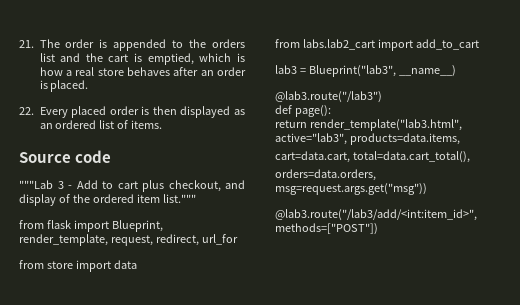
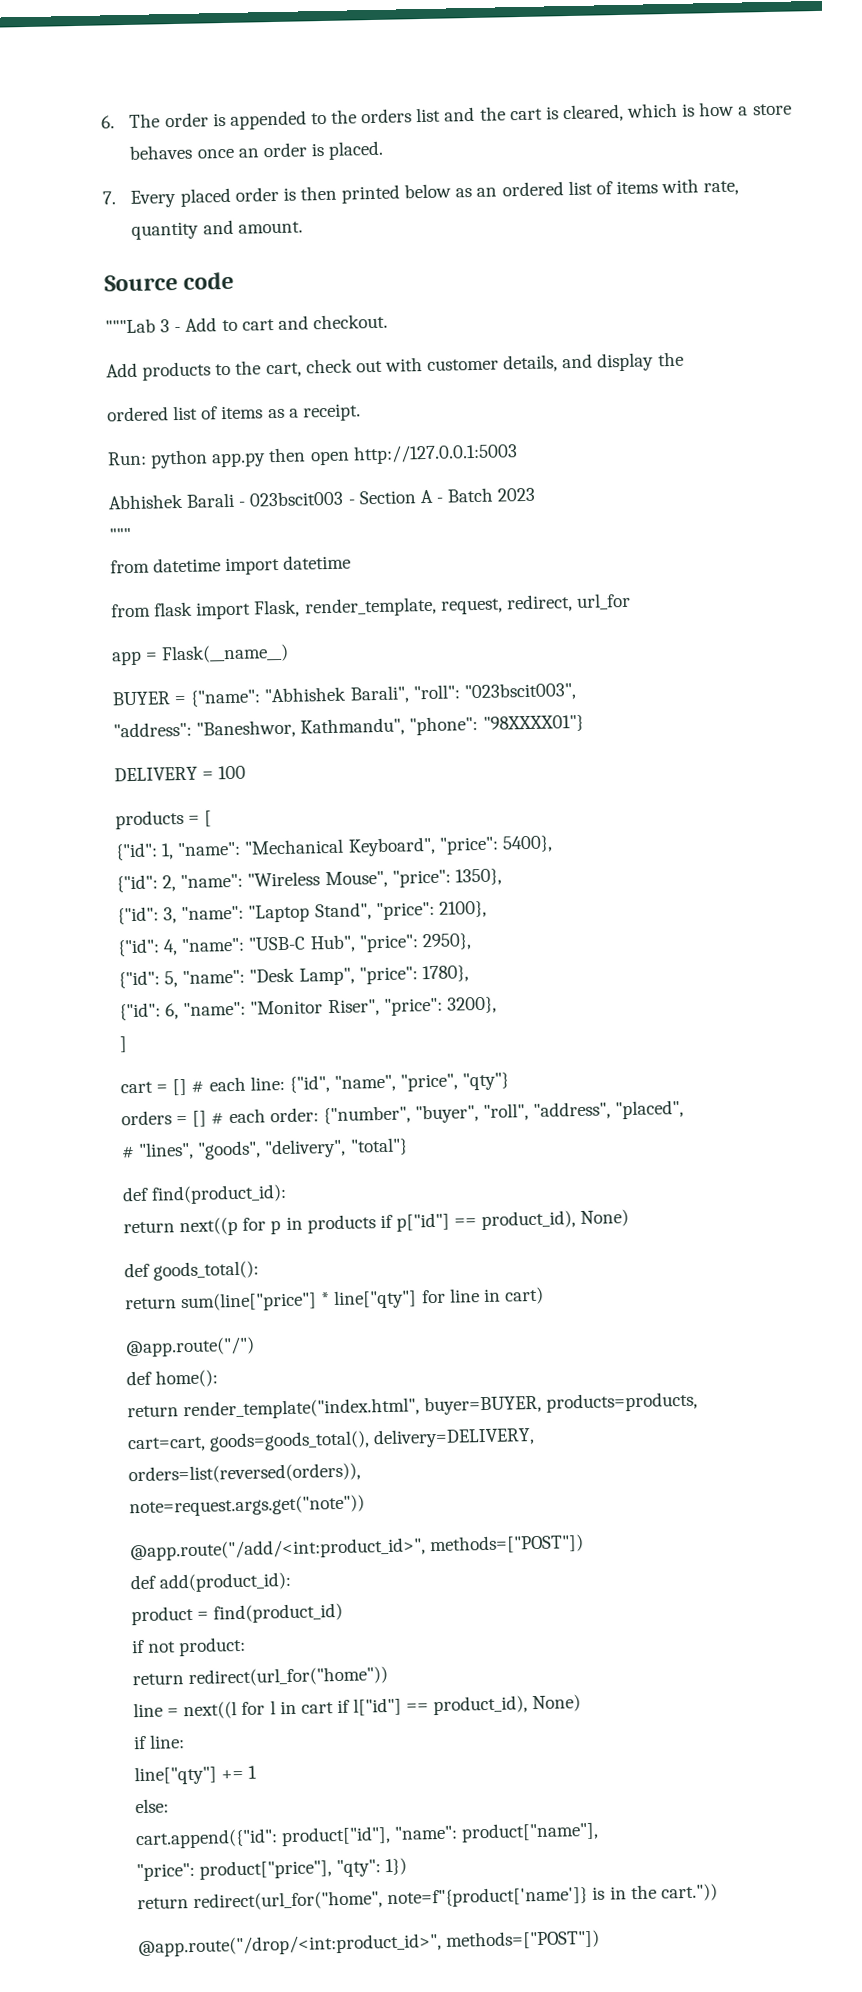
- 21. The order is appended to the orders list and the cart is emptied, which is how a real store behaves after an order is placed.
+ 6. The order is appended to the orders list and the cart is cleared, which is how a store behaves once an order is placed.
- 22. Every placed order is then displayed as an ordered list of items.
+ 7. Every placed order is then printed below as an ordered list of items with rate, quantity and amount.
- """Lab 3 - Add to cart plus checkout, and display of the ordered item list."""
+ """Lab 3 - Add to cart and checkout.
+ Add products to the cart, check out with customer details, and display the
+ ordered list of items as a receipt.
+ Run: python app.py then open http://127.0.0.1:5003
+ Abhishek Barali - 023bscit003 - Section A - Batch 2023
+ """
+ from datetime import datetime
- from flask import Blueprint, render_template, request, redirect, url_for
+ from flask import Flask, render_template, request, redirect, url_for
- from store import data
- from labs.lab2_cart import add_to_cart
- lab3 = Blueprint("lab3", __name__)
- @lab3.route("/lab3")
- def page():
- return render_template("lab3.html", active="lab3", products=data.items,
- cart=data.cart, total=data.cart_total(),
- orders=data.orders, msg=request.args.get("msg"))
- @lab3.route("/lab3/add/<int:item_id>", methods=["POST"])
+ app = Flask(__name__)
+ BUYER = {"name": "Abhishek Barali", "roll": "023bscit003",
+ "address": "Baneshwor, Kathmandu", "phone": "98XXXX01"}
+ DELIVERY = 100
+ products = [
+ {"id": 1, "name": "Mechanical Keyboard", "price": 5400},
+ {"id": 2, "name": "Wireless Mouse", "price": 1350},
+ {"id": 3, "name": "Laptop Stand", "price": 2100},
+ {"id": 4, "name": "USB-C Hub", "price": 2950},
+ {"id": 5, "name": "Desk Lamp", "price": 1780},
+ {"id": 6, "name": "Monitor Riser", "price": 3200},
+ ]
+ cart = [] # each line: {"id", "name", "price", "qty"}
+ orders = [] # each order: {"number", "buyer", "roll", "address", "placed",
+ # "lines", "goods", "delivery", "total"}
+ def find(product_id):
+ return next((p for p in products if p["id"] == product_id), None)
+ def goods_total():
+ return sum(line["price"] * line["qty"] for line in cart)
+ @app.route("/")
+ def home():
+ return render_template("index.html", buyer=BUYER, products=products,
+ cart=cart, goods=goods_total(), delivery=DELIVERY,
+ orders=list(reversed(orders)),
+ note=request.args.get("note"))
+ @app.route("/add/<int:product_id>", methods=["POST"])
+ def add(product_id):
+ product = find(product_id)
+ if not product:
+ return redirect(url_for("home"))
+ line = next((l for l in cart if l["id"] == product_id), None)
+ if line:
+ line["qty"] += 1
+ else:
+ cart.append({"id": product["id"], "name": product["name"],
+ "price": product["price"], "qty": 1})
+ return redirect(url_for("home", note=f"{product['name']} is in the cart."))
+ @app.route("/drop/<int:product_id>", methods=["POST"])

